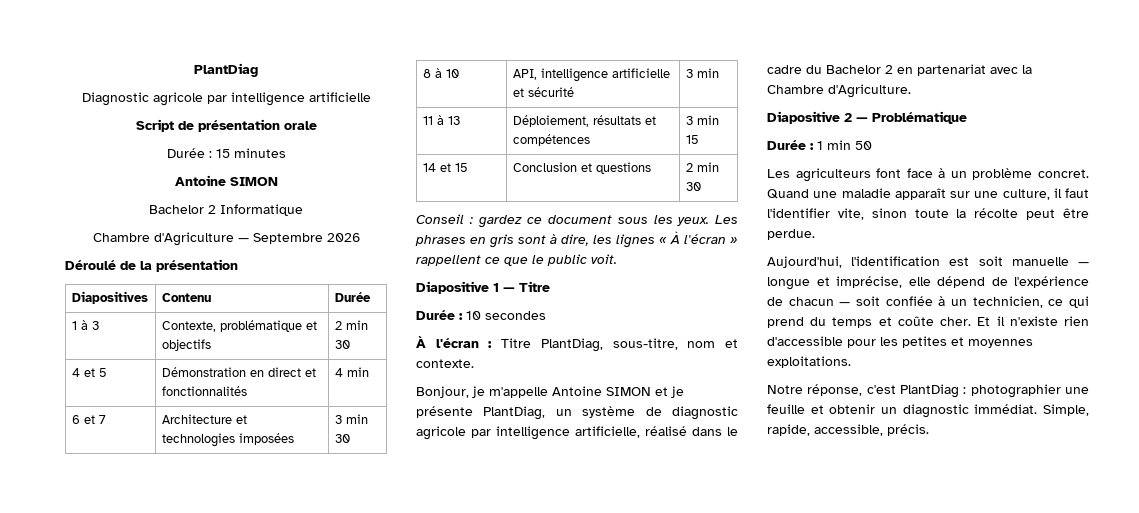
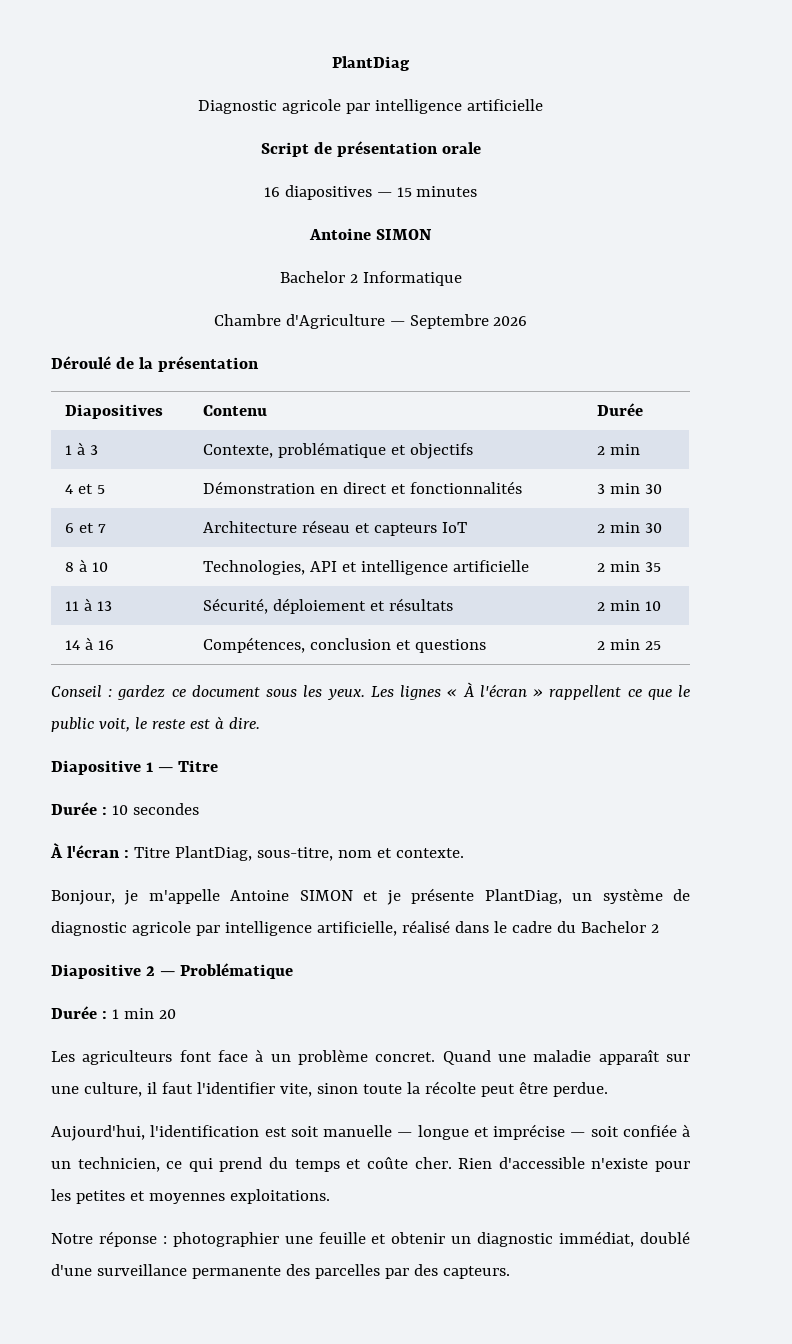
- Durée : 15 minutes
+ 16 diapositives — 15 minutes
- 1 à 3 | Contexte, problématique et objectifs | 2 min 30
+ 1 à 3 | Contexte, problématique et objectifs | 2 min
- 4 et 5 | Démonstration en direct et fonctionnalités | 4 min
+ 4 et 5 | Démonstration en direct et fonctionnalités | 3 min 30
- 6 et 7 | Architecture et technologies imposées | 3 min 30
+ 6 et 7 | Architecture réseau et capteurs IoT | 2 min 30
- 8 à 10 | API, intelligence artificielle et sécurité | 3 min
+ 8 à 10 | Technologies, API et intelligence artificielle | 2 min 35
- 11 à 13 | Déploiement, résultats et compétences | 3 min 15
- 14 et 15 | Conclusion et questions | 2 min 30
+ 11 à 13 | Sécurité, déploiement et résultats | 2 min 10
+ 14 à 16 | Compétences, conclusion et questions | 2 min 25
- Les phrases en gris sont à dire, les lignes « À l'écran » rappellent ce que le public voit.
+ Les lignes « À l'écran » rappellent ce que le public voit, le reste est à dire.
- Bonjour, je m'appelle Antoine SIMON et je présente PlantDiag, un système de diagnostic agricole par intelligence artificielle, réalisé dans le cadre du Bachelor 2 en partenariat avec la Chambre d'Agriculture.
+ Bonjour, je m'appelle Antoine SIMON et je présente PlantDiag, un système de diagnostic agricole par intelligence artificielle, réalisé dans le cadre du Bachelor 2
- Durée : 1 min 50
+ Durée : 1 min 20
- Aujourd'hui, l'identification est soit manuelle — longue et imprécise, elle dépend de l'expérience de chacun — soit confiée à un technicien, ce qui prend du temps et coûte cher.
+ Aujourd'hui, l'identification est soit manuelle — longue et imprécise — soit confiée à un technicien, ce qui prend du temps et coûte cher.
- Et il n'existe rien d'accessible pour les petites et moyennes exploitations.
+ Rien d'accessible n'existe pour les petites et moyennes exploitations.
- Notre réponse, c'est PlantDiag : photographier une feuille et obtenir un diagnostic immédiat. Simple, rapide, accessible, précis.
+ Notre réponse : photographier une feuille et obtenir un diagnostic immédiat, doublé d'une surveillance permanente des parcelles par des capteurs.

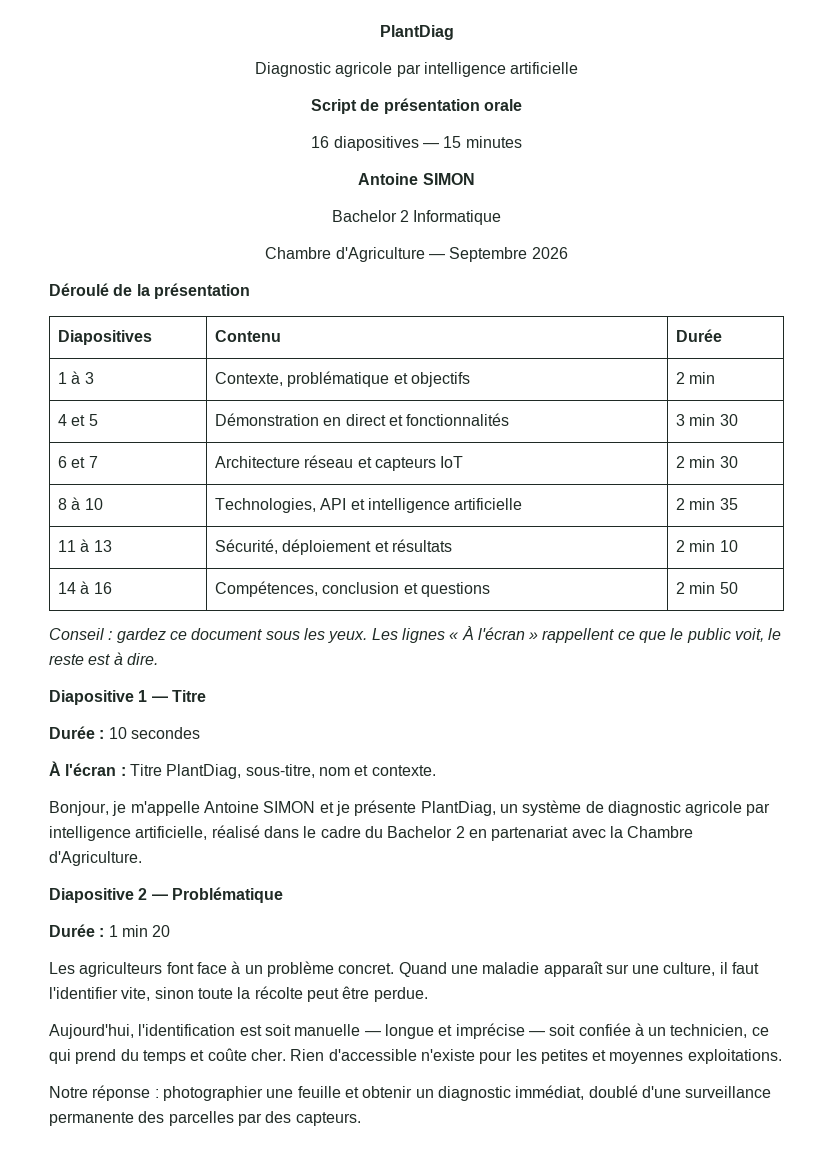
- 14 à 16 | Compétences, conclusion et questions | 2 min 25
+ 14 à 16 | Compétences, conclusion et questions | 2 min 50
- Bonjour, je m'appelle Antoine SIMON et je présente PlantDiag, un système de diagnostic agricole par intelligence artificielle, réalisé dans le cadre du Bachelor 2
+ Bonjour, je m'appelle Antoine SIMON et je présente PlantDiag, un système de diagnostic agricole par intelligence artificielle, réalisé dans le cadre du Bachelor 2 en partenariat avec la Chambre d'Agriculture.

